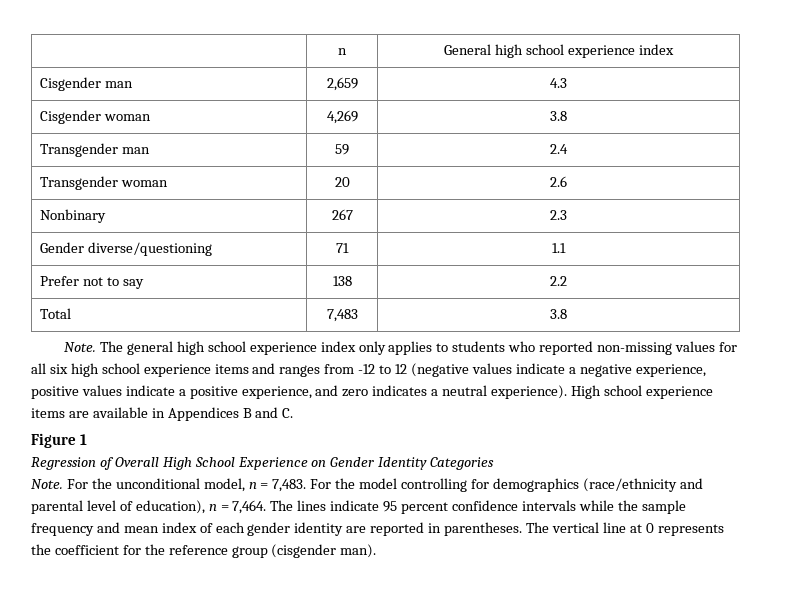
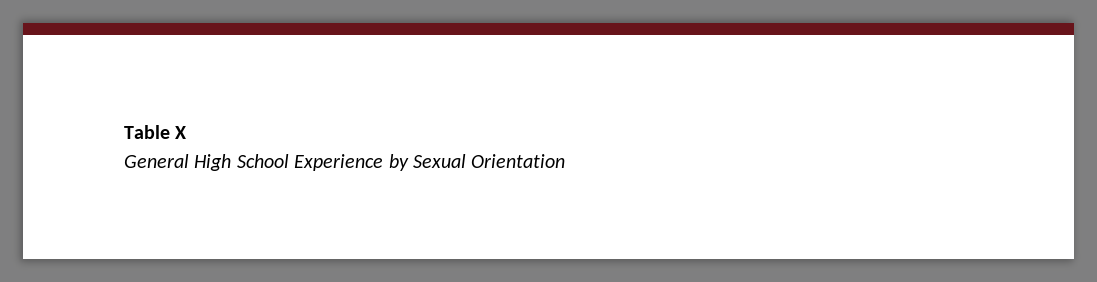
- | n | General high school experience index
- Cisgender man | 2,659 | 4.3
- Cisgender woman | 4,269 | 3.8
- Transgender man | 59 | 2.4
- Transgender woman | 20 | 2.6
- Nonbinary | 267 | 2.3
- Gender diverse/questioning | 71 | 1.1
- Prefer not to say | 138 | 2.2
- Total | 7,483 | 3.8
- Note. The general high school experience index only applies to students who reported non-missing values for all six high school experience items and ranges from -12 to 12 (negative values indicate a negative experience, positive values indicate a positive experience, and zero indicates a neutral experience). High school experience items are available in Appendices B and C.
- Figure 1
- Regression of Overall High School Experience on Gender Identity Categories
- Note. For the unconditional model, n = 7,483. For the model controlling for demographics (race/ethnicity and parental level of education), n = 7,464. The lines indicate 95 percent confidence intervals while the sample frequency and mean index of each gender identity are reported in parentheses. The vertical line at 0 represents the coefficient for the reference group (cisgender man).
+ Table X
+ General High School Experience by Sexual Orientation

